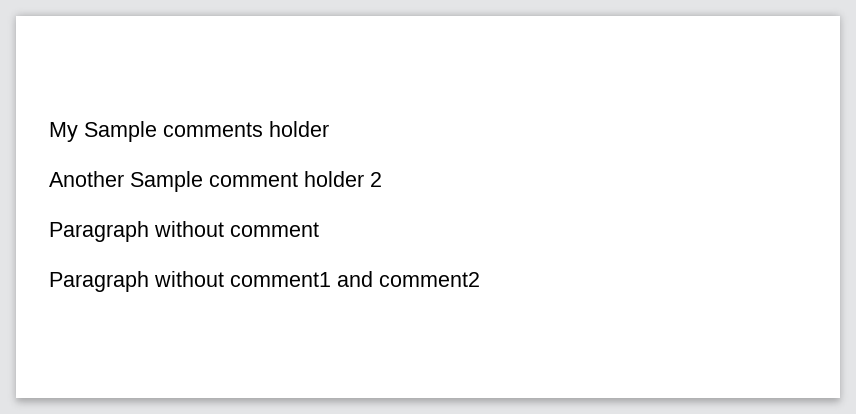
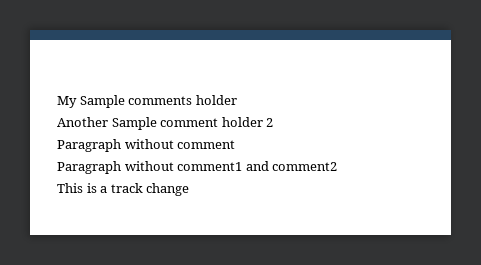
+ This is a track change

